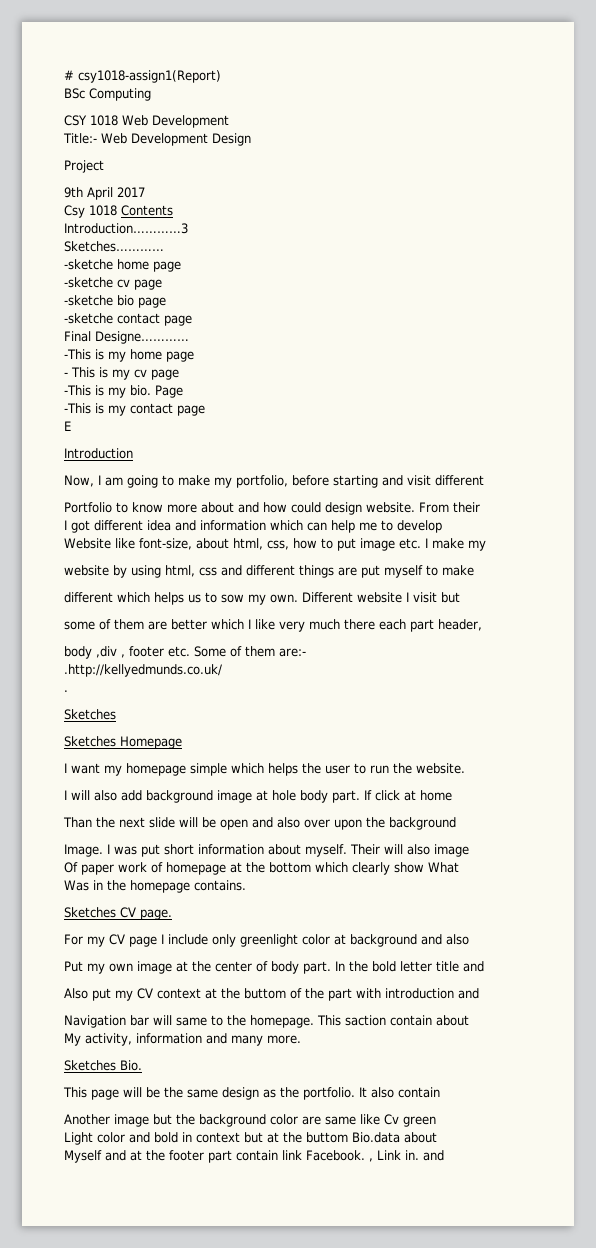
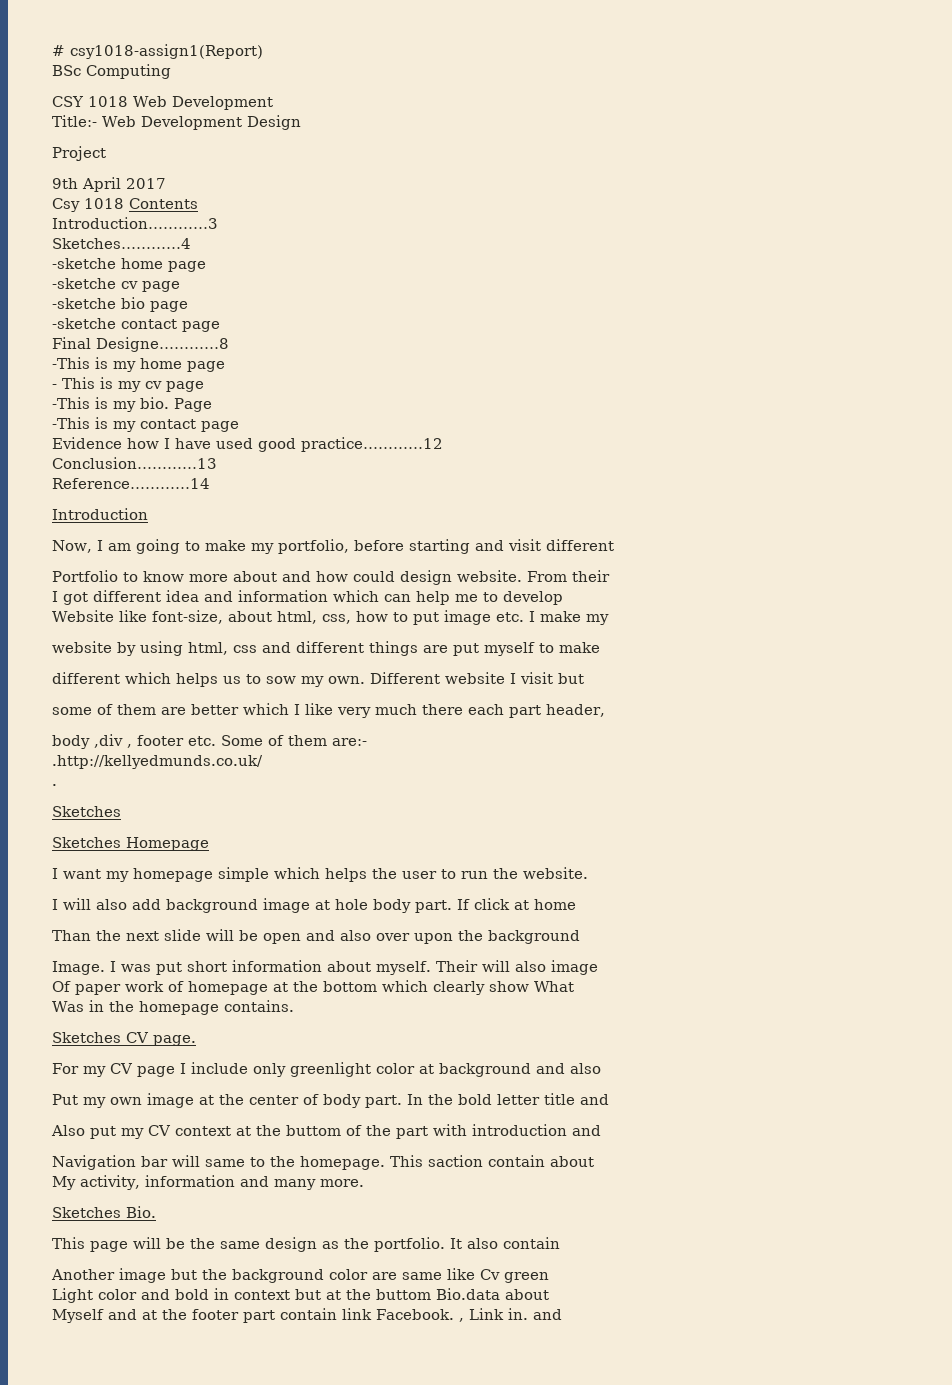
- Sketches…………
+ Sketches…………4
- Final Designe…………
+ Final Designe…………8
- E
+ Evidence how I have used good practice…………12
+ Conclusion…………13
+ Reference…………14

